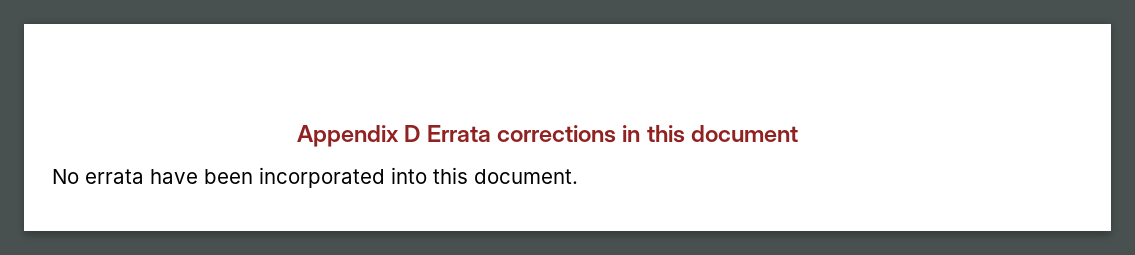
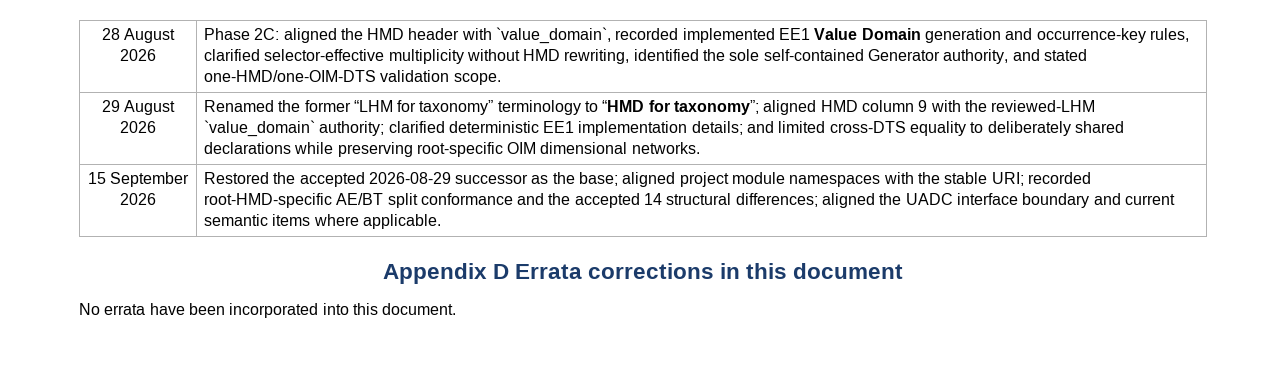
+ 28 August 2026 | Phase 2C: aligned the HMD header with `value_domain`, recorded implemented EE1 Value Domain generation and occurrence-key rules, clarified selector-effective multiplicity without HMD rewriting, identified the sole self-contained Generator authority, and stated one-HMD/one-OIM-DTS validation scope.
+ 29 August 2026 | Renamed the former “LHM for taxonomy” terminology to “HMD for taxonomy”; aligned HMD column 9 with the reviewed-LHM `value_domain` authority; clarified deterministic EE1 implementation details; and limited cross-DTS equality to deliberately shared declarations while preserving root-specific OIM dimensional networks.
+ 15 September 2026 | Restored the accepted 2026-08-29 successor as the base; aligned project module namespaces with the stable URI; recorded root-HMD-specific AE/BT split conformance and the accepted 14 structural differences; aligned the UADC interface boundary and current semantic items where applicable.

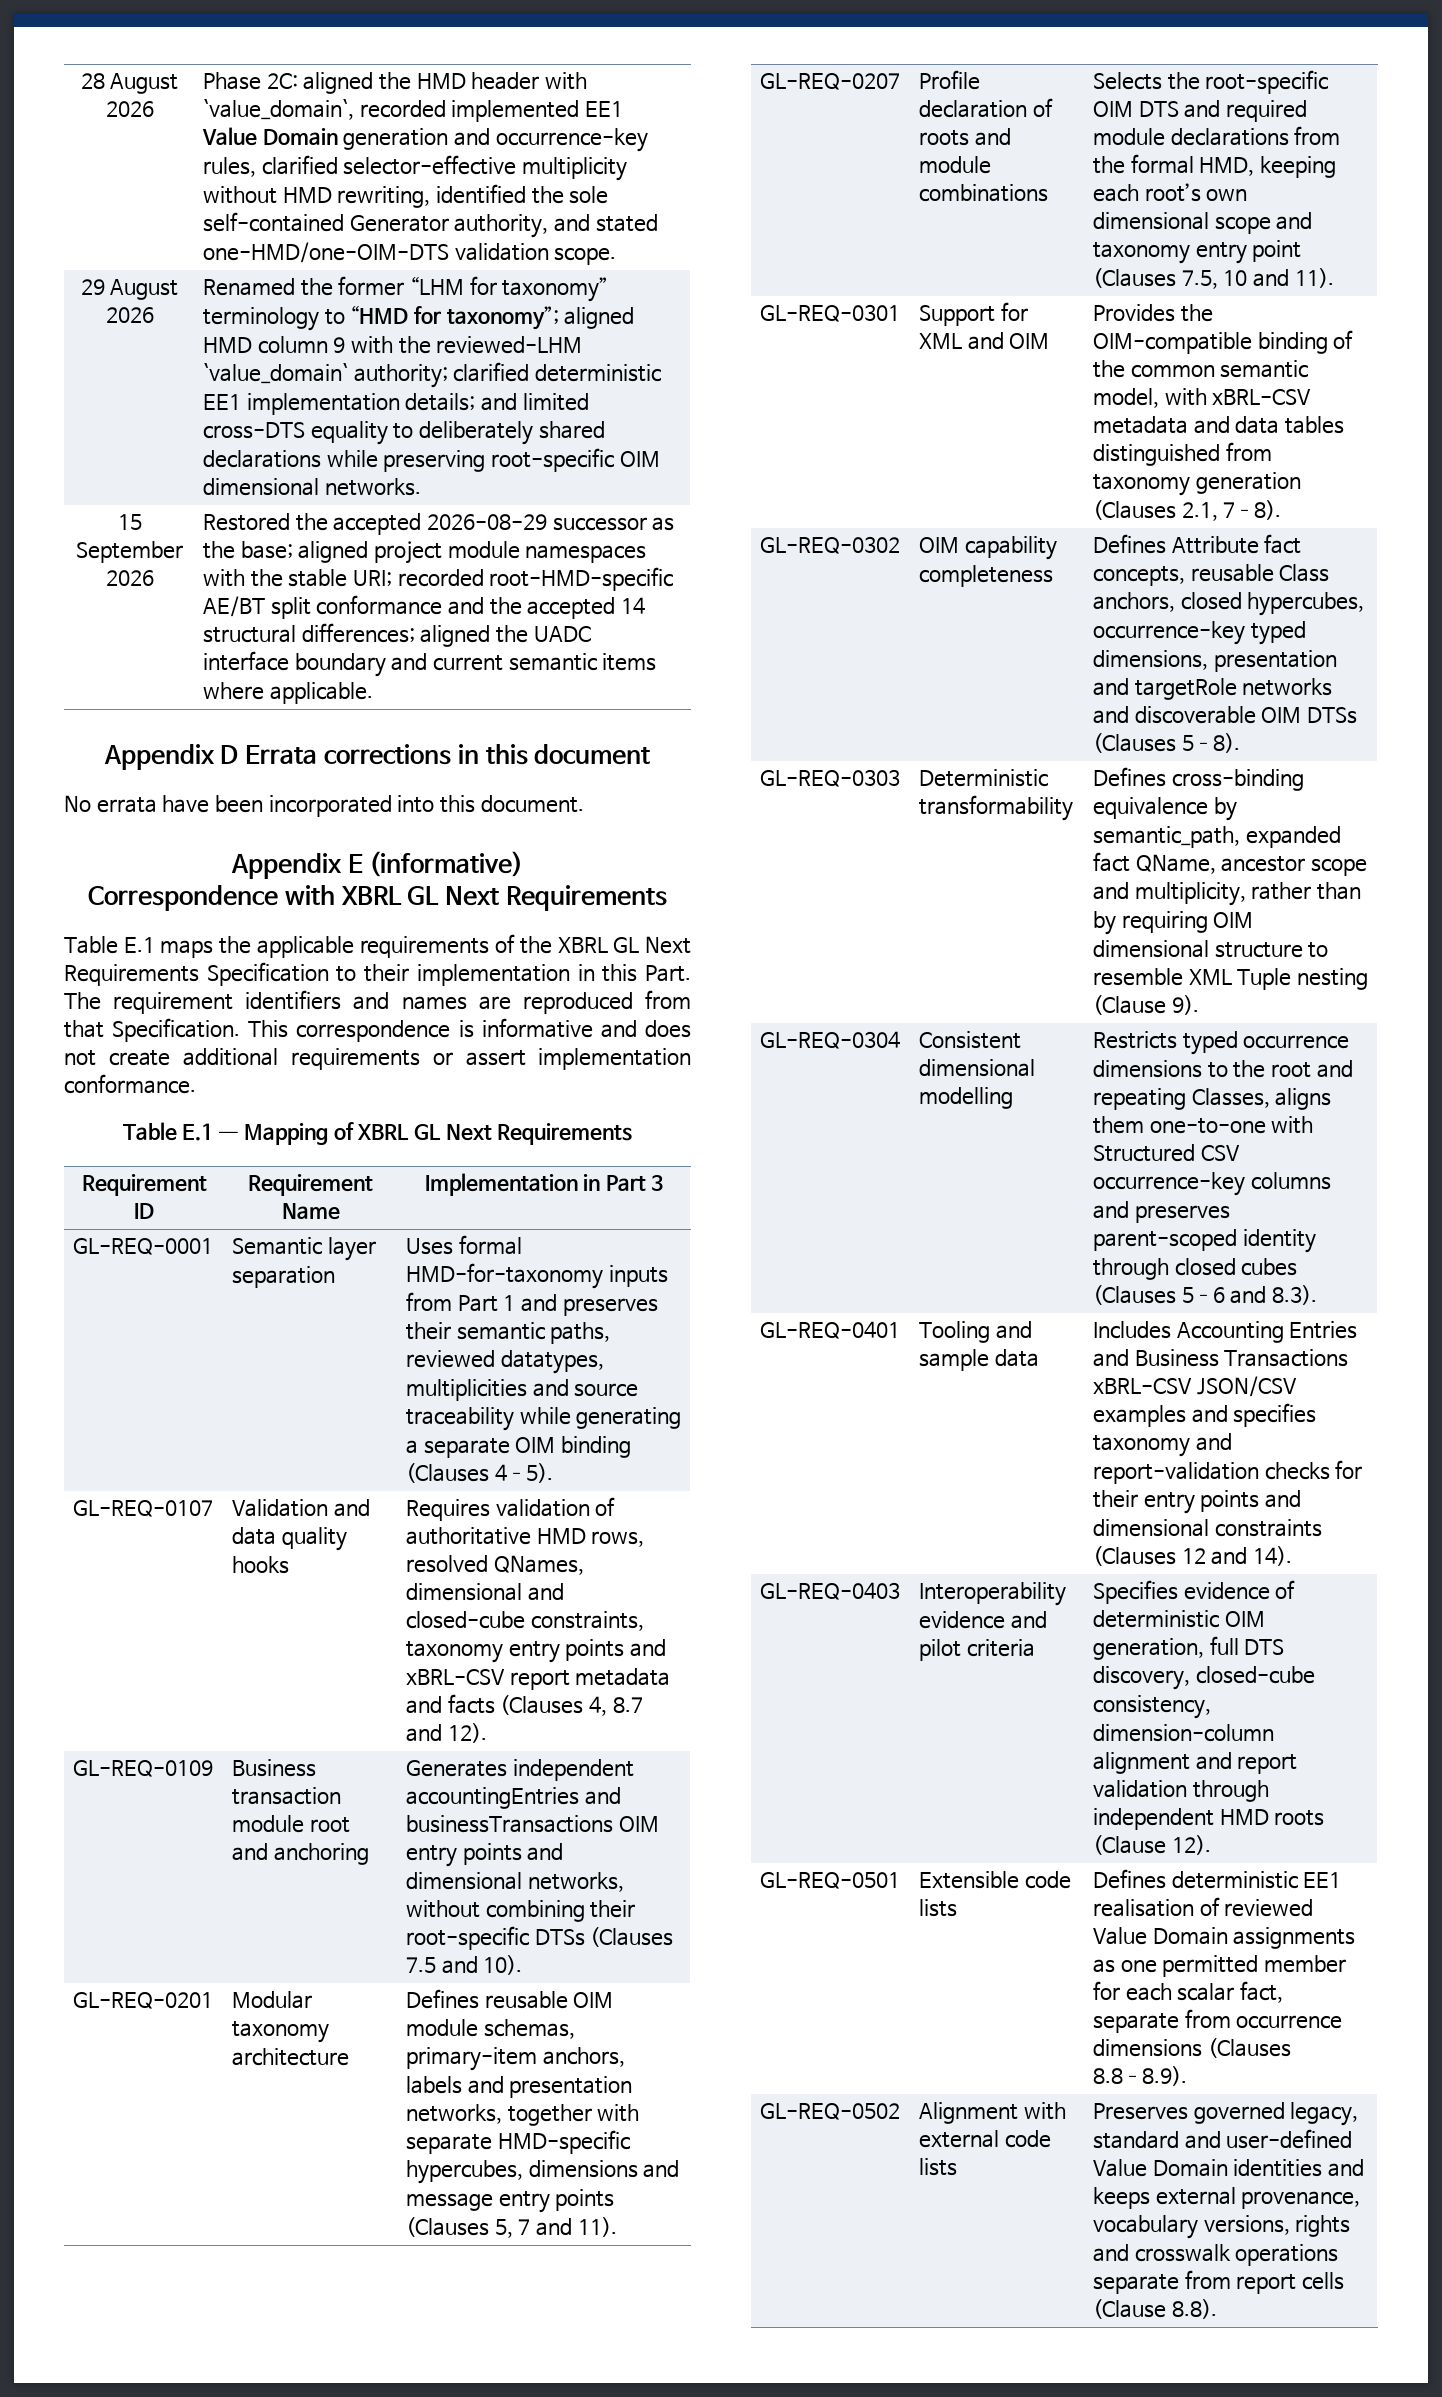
+ Appendix E (informative)
+ Correspondence with XBRL GL Next Requirements
+ Table E.1 maps the applicable requirements of the XBRL GL Next Requirements Specification to their implementation in this Part. The requirement identifiers and names are reproduced from that Specification. This correspondence is informative and does not create additional requirements or assert implementation conformance.
+ Table E.1 ― Mapping of XBRL GL Next Requirements
+ Requirement ID | Requirement Name | Implementation in Part 3
+ GL-REQ-0001 | Semantic layer separation | Uses formal HMD-for-taxonomy inputs from Part 1 and preserves their semantic paths, reviewed datatypes, multiplicities and source traceability while generating a separate OIM binding (Clauses 4–5).
+ GL-REQ-0107 | Validation and data quality hooks | Requires validation of authoritative HMD rows, resolved QNames, dimensional and closed-cube constraints, taxonomy entry points and xBRL-CSV report metadata and facts (Clauses 4, 8.7 and 12).
+ GL-REQ-0109 | Business transaction module root and anchoring | Generates independent accountingEntries and businessTransactions OIM entry points and dimensional networks, without combining their root-specific DTSs (Clauses 7.5 and 10).
+ GL-REQ-0201 | Modular taxonomy architecture | Defines reusable OIM module schemas, primary-item anchors, labels and presentation networks, together with separate HMD-specific hypercubes, dimensions and message entry points (Clauses 5, 7 and 11).
+ GL-REQ-0207 | Profile declaration of roots and module combinations | Selects the root-specific OIM DTS and required module declarations from the formal HMD, keeping each root’s own dimensional scope and taxonomy entry point (Clauses 7.5, 10 and 11).
+ GL-REQ-0301 | Support for XML and OIM | Provides the OIM-compatible binding of the common semantic model, with xBRL-CSV metadata and data tables distinguished from taxonomy generation (Clauses 2.1, 7–8).
+ GL-REQ-0302 | OIM capability completeness | Defines Attribute fact concepts, reusable Class anchors, closed hypercubes, occurrence-key typed dimensions, presentation and targetRole networks and discoverable OIM DTSs (Clauses 5–8).
+ GL-REQ-0303 | Deterministic transformability | Defines cross-binding equivalence by semantic_path, expanded fact QName, ancestor scope and multiplicity, rather than by requiring OIM dimensional structure to resemble XML Tuple nesting (Clause 9).
+ GL-REQ-0304 | Consistent dimensional modelling | Restricts typed occurrence dimensions to the root and repeating Classes, aligns them one-to-one with Structured CSV occurrence-key columns and preserves parent-scoped identity through closed cubes (Clauses 5–6 and 8.3).
+ GL-REQ-0401 | Tooling and sample data | Includes Accounting Entries and Business Transactions xBRL-CSV JSON/CSV examples and specifies taxonomy and report-validation checks for their entry points and dimensional constraints (Clauses 12 and 14).
+ GL-REQ-0403 | Interoperability evidence and pilot criteria | Specifies evidence of deterministic OIM generation, full DTS discovery, closed-cube consistency, dimension-column alignment and report validation through independent HMD roots (Clause 12).
+ GL-REQ-0501 | Extensible code lists | Defines deterministic EE1 realisation of reviewed Value Domain assignments as one permitted member for each scalar fact, separate from occurrence dimensions (Clauses 8.8–8.9).
+ GL-REQ-0502 | Alignment with external code lists | Preserves governed legacy, standard and user-defined Value Domain identities and keeps external provenance, vocabulary versions, rights and crosswalk operations separate from report cells (Clause 8.8).

